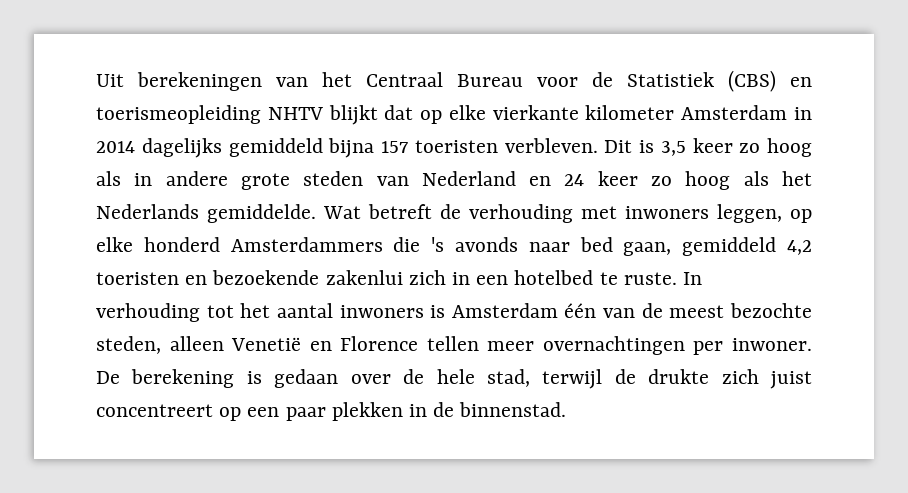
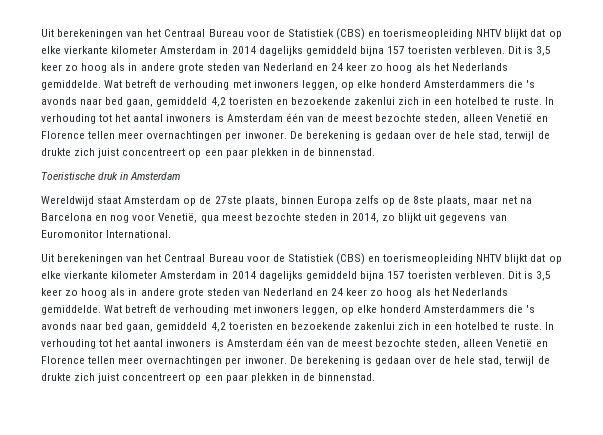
+ Toeristische druk in Amsterdam
+ Wereldwijd staat Amsterdam op de 27ste plaats, binnen Europa zelfs op de 8ste plaats, maar net na Barcelona en nog voor Venetië, qua meest bezochte steden in 2014, zo blijkt uit gegevens van Euromonitor International.
+ Uit berekeningen van het Centraal Bureau voor de Statistiek (CBS) en toerismeopleiding NHTV blijkt dat op elke vierkante kilometer Amsterdam in 2014 dagelijks gemiddeld bijna 157 toeristen verbleven. Dit is 3,5 keer zo hoog als in andere grote steden van Nederland en 24 keer zo hoog als het Nederlands gemiddelde. Wat betreft de verhouding met inwoners leggen, op elke honderd Amsterdammers die 's avonds naar bed gaan, gemiddeld 4,2 toeristen en bezoekende zakenlui zich in een hotelbed te ruste. In verhouding tot het aantal inwoners is Amsterdam één van de meest bezochte steden, alleen Venetië en Florence tellen meer overnachtingen per inwoner. De berekening is gedaan over de hele stad, terwijl de drukte zich juist concentreert op een paar plekken in de binnenstad.

